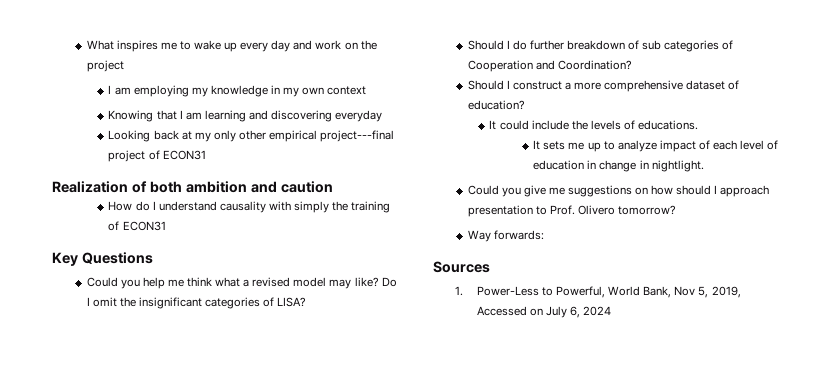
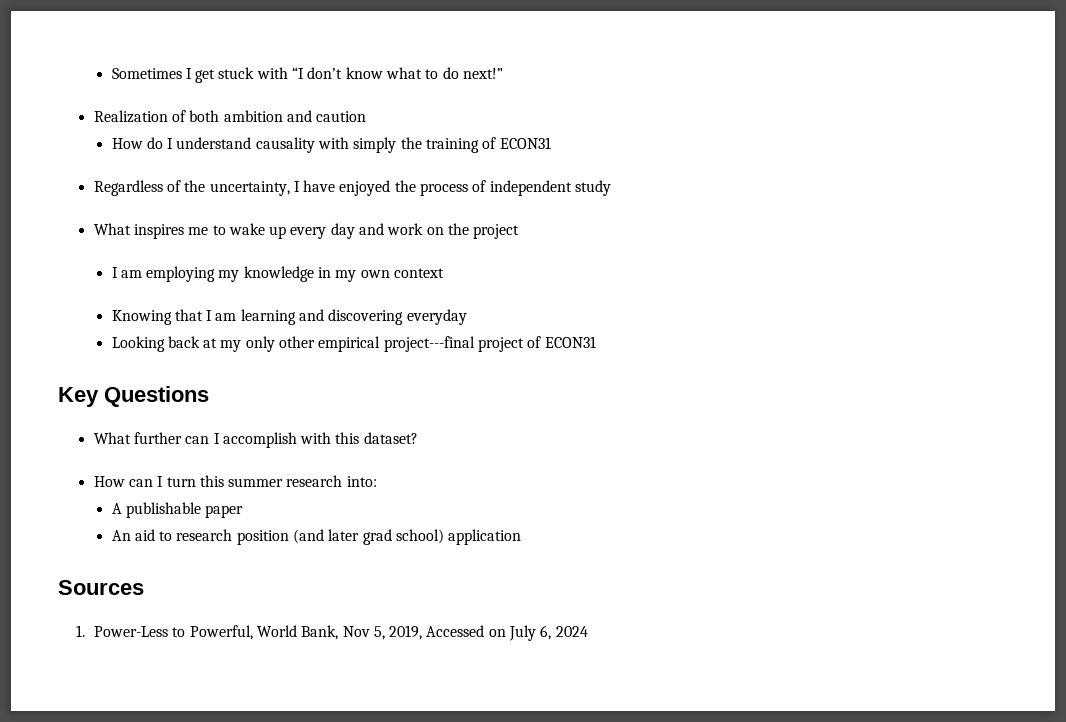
+ Sometimes I get stuck with “I don’t know what to do next!”
+ Realization of both ambition and caution
+ How do I understand causality with simply the training of ECON31
+ Regardless of the uncertainty, I have enjoyed the process of independent study
- Realization of both ambition and caution
- How do I understand causality with simply the training of ECON31
  Key Questions
- Could you help me think what a revised model may like? Do I omit the insignificant categories of LISA?
- Should I do further breakdown of sub categories of Cooperation and Coordination?
- Should I construct a more comprehensive dataset of education?
- It could include the levels of educations.
- It sets me up to analyze impact of each level of education in change in nightlight.
- Could you give me suggestions on how should I approach presentation to Prof. Olivero tomorrow?
- Way forwards:
+ What further can I accomplish with this dataset?
+ How can I turn this summer research into:
+ A publishable paper
+ An aid to research position (and later grad school) application

